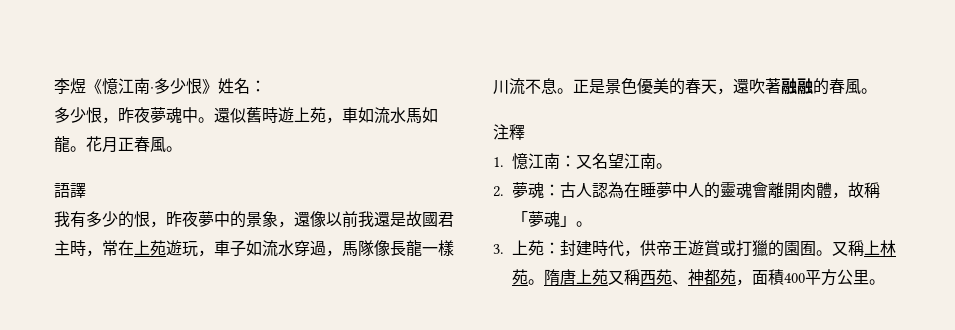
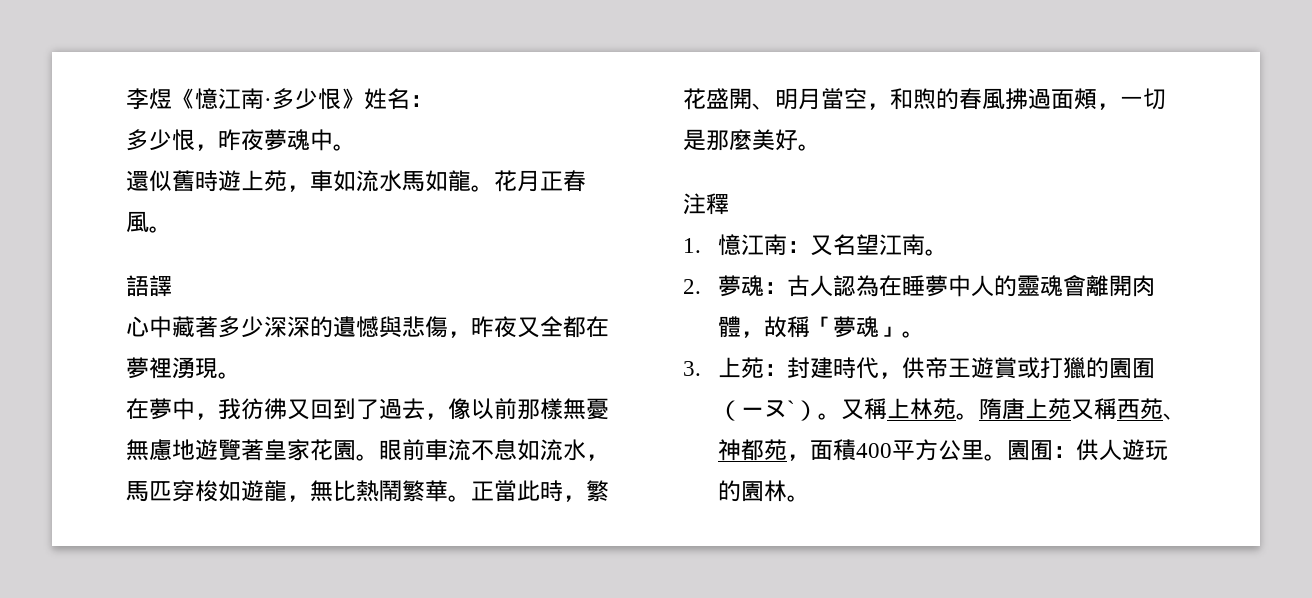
- 多少恨，昨夜夢魂中。還似舊時遊上苑，車如流水馬如龍。
+ 多少恨，昨夜夢魂中。
+ 還似舊時遊上苑，車如流水馬如龍。
- 我有多少的恨，昨夜夢中的景象，還像以前我還是故國君主時，常在上苑遊玩，車子如流水穿過，馬隊像長龍一樣川流不息。正是景色優美的春天，還吹著融融的春風。
+ 心中藏著多少深深的遺憾與悲傷，昨夜又全都在夢裡湧現。
+ 在夢中，我彷彿又回到了過去，像以前那樣無憂無慮地遊覽著皇家花園。眼前車流不息如流水，馬匹穿梭如遊龍，無比熱鬧繁華。正當此時，繁花盛開、明月當空，和煦的春風拂過面頰，一切是那麼美好。
- 3.上苑：封建時代，供帝王遊賞或打獵的園囿。
+ 3.上苑：封建時代，供帝王遊賞或打獵的園囿（ㄧㄡˋ）。
+ 園囿：供人遊玩的園林。

